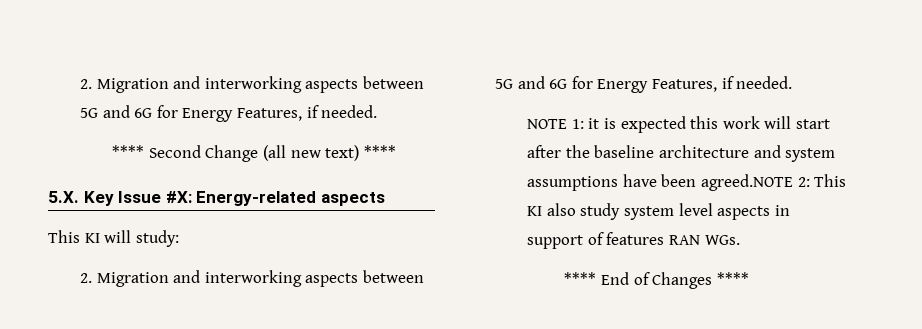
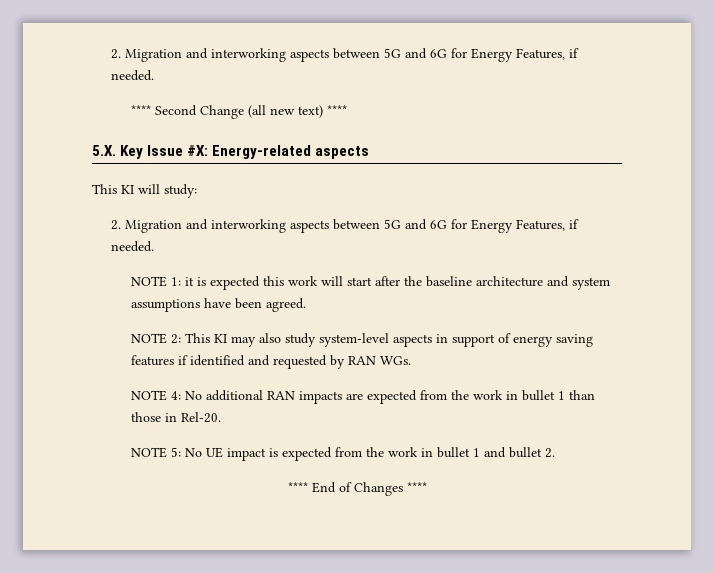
- NOTE 1: it is expected this work will start after the baseline architecture and system assumptions have been agreed.NOTE 2: This KI also study system level aspects in support of features RAN WGs.
+ NOTE 1: it is expected this work will start after the baseline architecture and system assumptions have been agreed.
+ NOTE 2: This KI may also study system-level aspects in support of energy saving features if identified and requested by RAN WGs.
+ NOTE 4: No additional RAN impacts are expected from the work in bullet 1 than those in Rel-20.
+ NOTE 5: No UE impact is expected from the work in bullet 1 and bullet 2.

